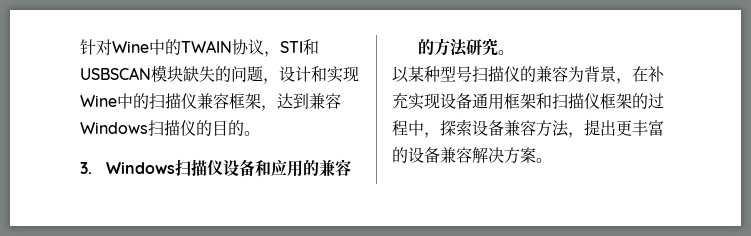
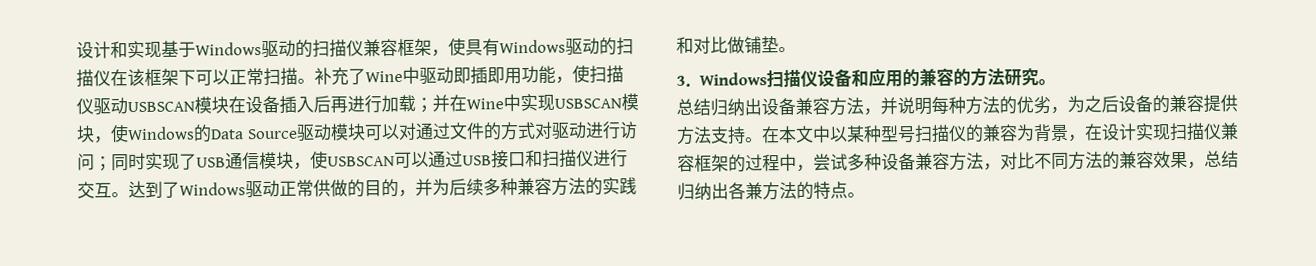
- 针对Wine中的TWAIN协议，STI和USBSCAN模块缺失的问题，设计和实现Wine中的扫描仪兼容框架，达到兼容Windows扫描仪的目的。
+ 设计和实现基于Windows驱动的扫描仪兼容框架，使具有Windows驱动的扫描仪在该框架下可以正常扫描。补充了Wine中驱动即插即用功能，使扫描仪驱动USBSCAN模块在设备插入后再进行加载；并在Wine中实现USBSCAN模块，使Windows的Data Source驱动模块可以对通过文件的方式对驱动进行访问；同时实现了USB通信模块，使USBSCAN可以通过USB接口和扫描仪进行交互。达到了Windows驱动正常供做的目的，并为后续多种兼容方法的实践和对比做铺垫。
- 以某种型号扫描仪的兼容为背景，在补充实现设备通用框架和扫描仪框架的过程中，探索设备兼容方法，提出更丰富的设备兼容解决方案。
+ 总结归纳出设备兼容方法，并说明每种方法的优劣，为之后设备的兼容提供方法支持。在本文中以某种型号扫描仪的兼容为背景，在设计实现扫描仪兼容框架的过程中，尝试多种设备兼容方法，对比不同方法的兼容效果，总结归纳出各兼方法的特点。

